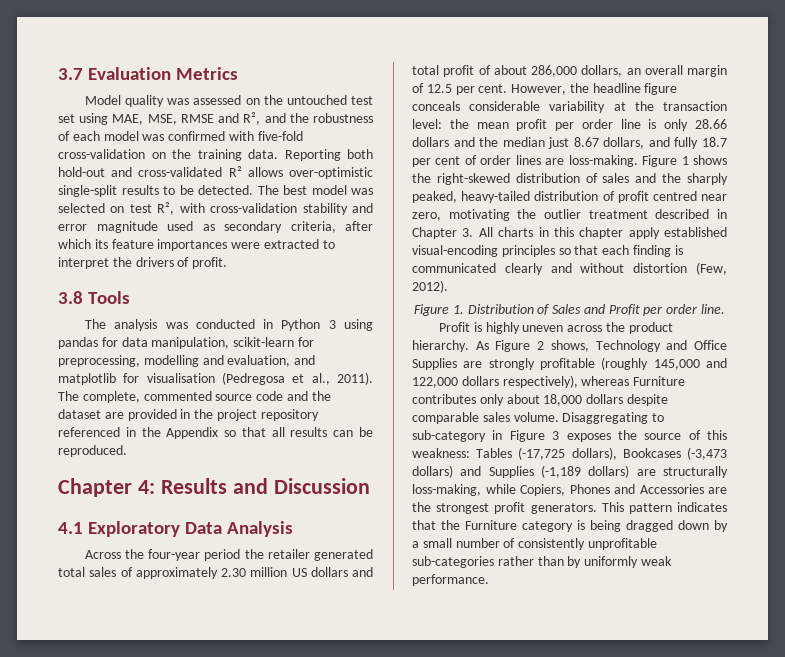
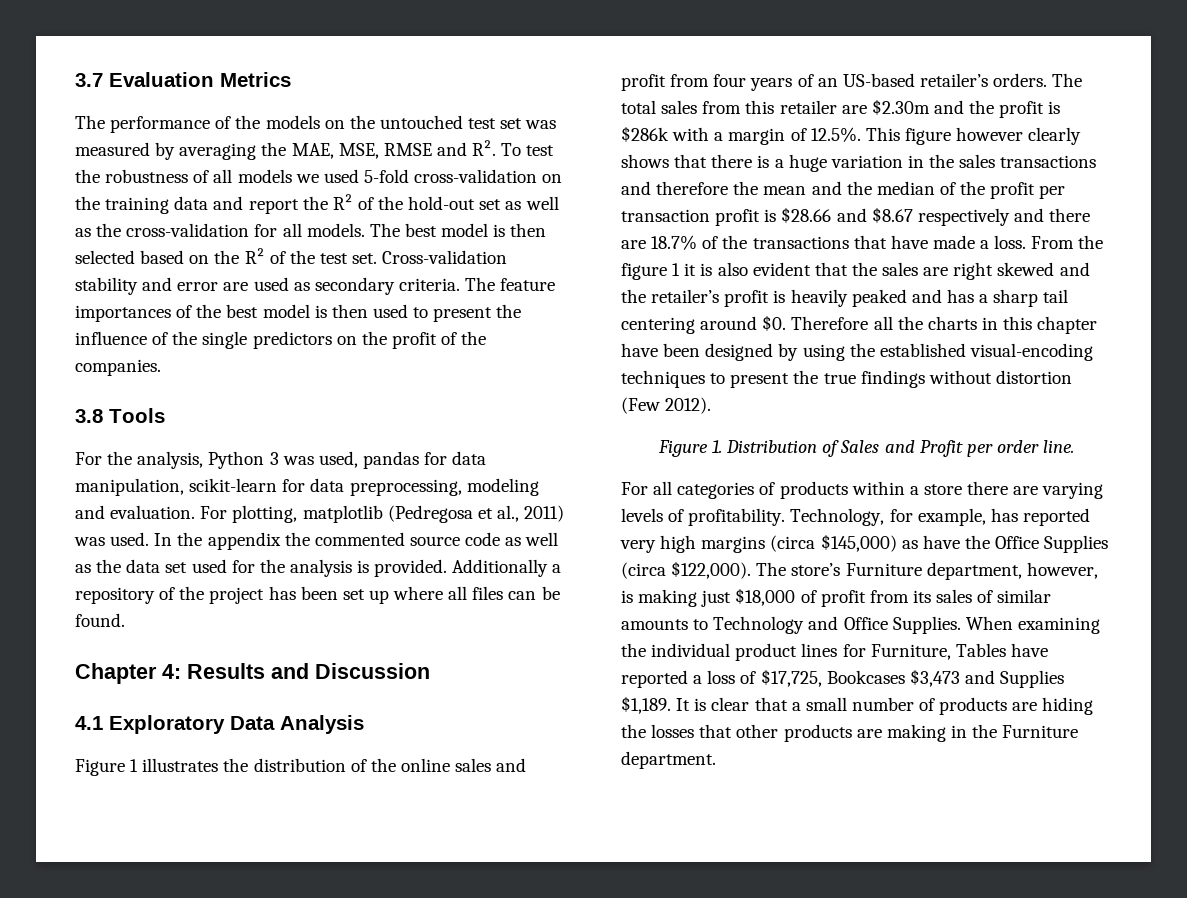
- Model quality was assessed on the untouched test set using MAE, MSE, RMSE and R², and the robustness of each model was confirmed with five-fold cross-validation on the training data. Reporting both hold-out and cross-validated R² allows over-optimistic single-split results to be detected. The best model was selected on test R², with cross-validation stability and error magnitude used as secondary criteria, after which its feature importances were extracted to interpret the drivers of profit.
+ The performance of the models on the untouched test set was measured by averaging the MAE, MSE, RMSE and R². To test the robustness of all models we used 5-fold cross-validation on the training data and report the R² of the hold-out set as well as the cross-validation for all models. The best model is then selected based on the R² of the test set. Cross-validation stability and error are used as secondary criteria. The feature importances of the best model is then used to present the influence of the single predictors on the profit of the companies.
  3.8 Tools
- The analysis was conducted in Python 3 using pandas for data manipulation, scikit-learn for preprocessing, modelling and evaluation, and matplotlib for visualisation (Pedregosa et al., 2011). The complete, commented source code and the dataset are provided in the project repository referenced in the Appendix so that all results can be reproduced.
+ For the analysis, Python 3 was used, pandas for data manipulation, scikit-learn for data preprocessing, modeling and evaluation. For plotting, matplotlib (Pedregosa et al., 2011) was used. In the appendix the commented source code as well as the data set used for the analysis is provided. Additionally a repository of the project has been set up where all files can be found.
- Across the four-year period the retailer generated total sales of approximately 2.30 million US dollars and total profit of about 286,000 dollars, an overall margin of 12.5 per cent. However, the headline figure conceals considerable variability at the transaction level: the mean profit per order line is only 28.66 dollars and the median just 8.67 dollars, and fully 18.7 per cent of order lines are loss-making. Figure 1 shows the right-skewed distribution of sales and the sharply peaked, heavy-tailed distribution of profit centred near zero, motivating the outlier treatment described in Chapter 3. All charts in this chapter apply established visual-encoding principles so that each finding is communicated clearly and without distortion (Few, 2012).
+ Figure 1 illustrates the distribution of the online sales and profit from four years of an US-based retailer’s orders. The total sales from this retailer are $2.30m and the profit is $286k with a margin of 12.5%. This figure however clearly shows that there is a huge variation in the sales transactions and therefore the mean and the median of the profit per transaction profit is $28.66 and $8.67 respectively and there are 18.7% of the transactions that have made a loss. From the figure 1 it is also evident that the sales are right skewed and the retailer’s profit is heavily peaked and has a sharp tail centering around $0. Therefore all the charts in this chapter have been designed by using the established visual-encoding techniques to present the true findings without distortion (Few 2012).
- Profit is highly uneven across the product hierarchy. As Figure 2 shows, Technology and Office Supplies are strongly profitable (roughly 145,000 and 122,000 dollars respectively), whereas Furniture contributes only about 18,000 dollars despite comparable sales volume. Disaggregating to sub-category in Figure 3 exposes the source of this weakness: Tables (-17,725 dollars), Bookcases (-3,473 dollars) and Supplies (-1,189 dollars) are structurally loss-making, while Copiers, Phones and Accessories are the strongest profit generators. This pattern indicates that the Furniture category is being dragged down by a small number of consistently unprofitable sub-categories rather than by uniformly weak performance.
+ For all categories of products within a store there are varying levels of profitability. Technology, for example, has reported very high margins (circa $145,000) as have the Office Supplies (circa $122,000). The store’s Furniture department, however, is making just $18,000 of profit from its sales of similar amounts to Technology and Office Supplies. When examining the individual product lines for Furniture, Tables have reported a loss of $17,725, Bookcases $3,473 and Supplies $1,189. It is clear that a small number of products are hiding the losses that other products are making in the Furniture department.

